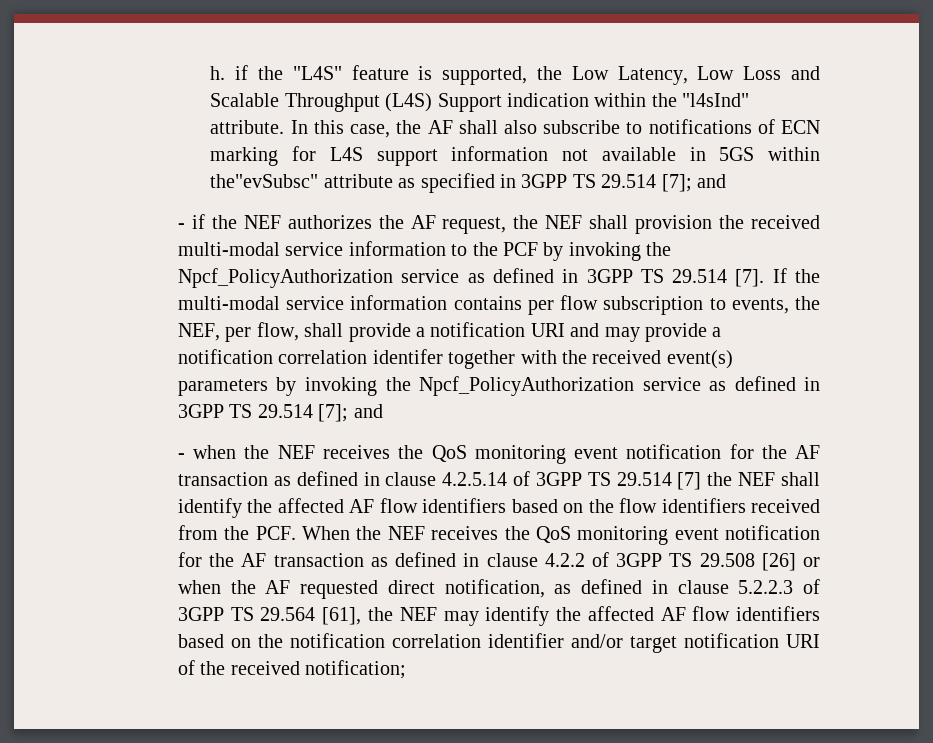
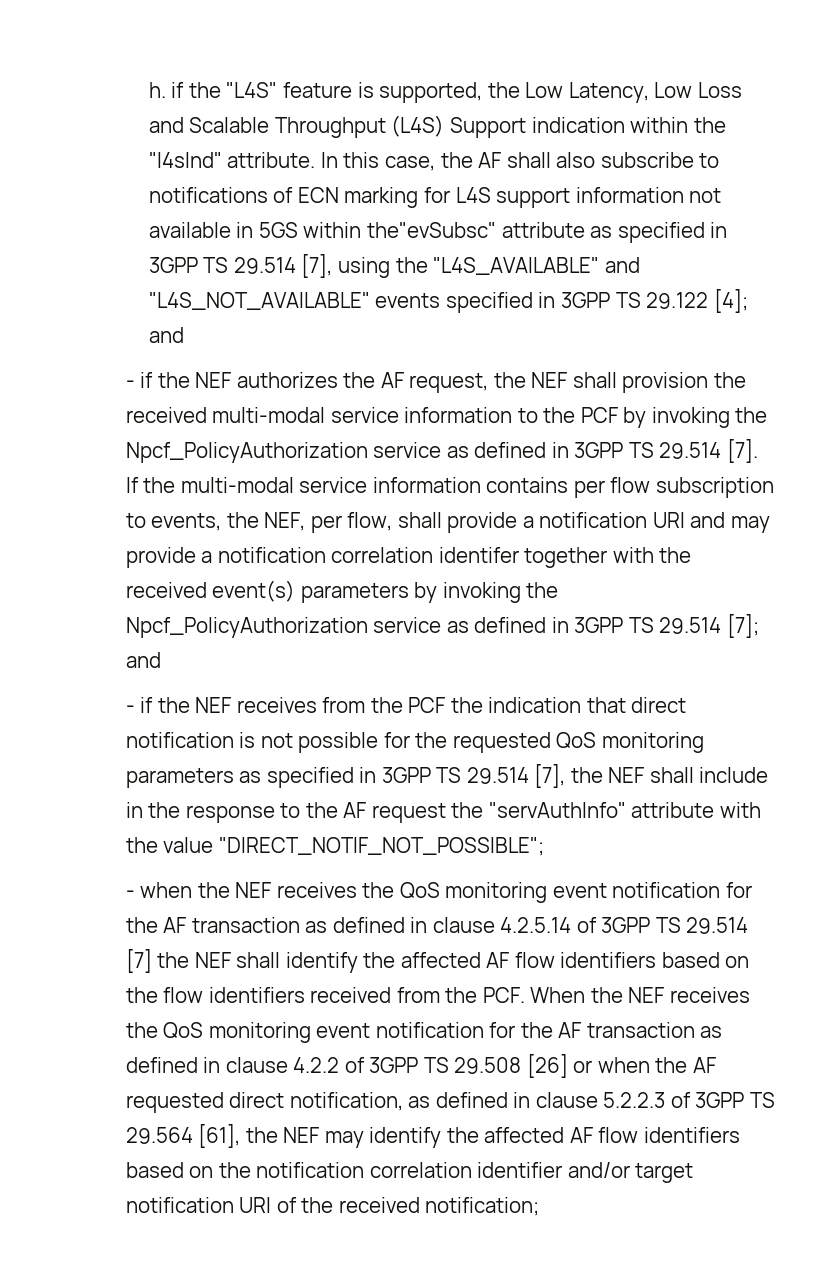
- In this case, the AF shall also subscribe to notifications of ECN marking for L4S support information not available in 5GS within the"evSubsc" attribute as specified in 3GPP TS 29.514 [7]; and
+ In this case, the AF shall also subscribe to notifications of ECN marking for L4S support information not available in 5GS within the"evSubsc" attribute as specified in 3GPP TS 29.514 [7], using the "L4S_AVAILABLE" and "L4S_NOT_AVAILABLE" events specified in 3GPP TS 29.122 [4]; and
+ - if the NEF receives from the PCF the indication that direct notification is not possible for the requested QoS monitoring parameters as specified in 3GPP TS 29.514 [7], the NEF shall include in the response to the AF request the "servAuthInfo" attribute with the value "DIRECT_NOTIF_NOT_POSSIBLE";

